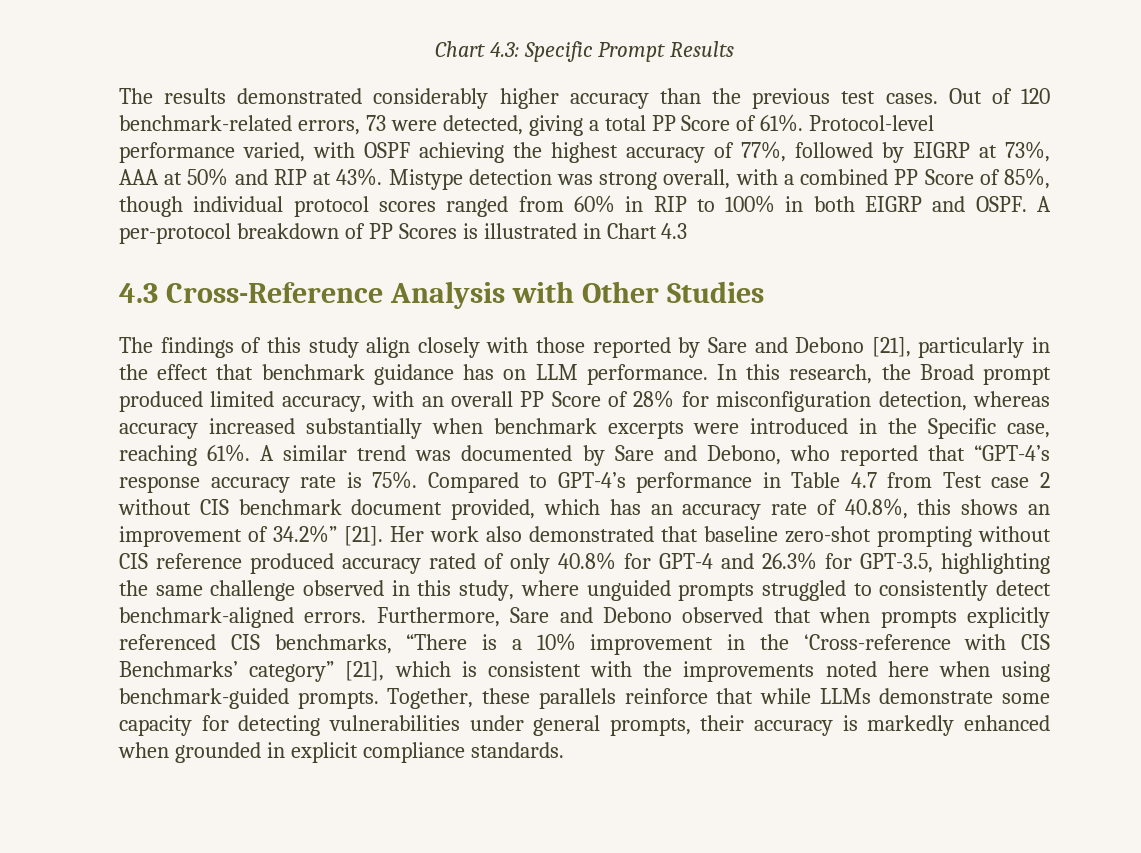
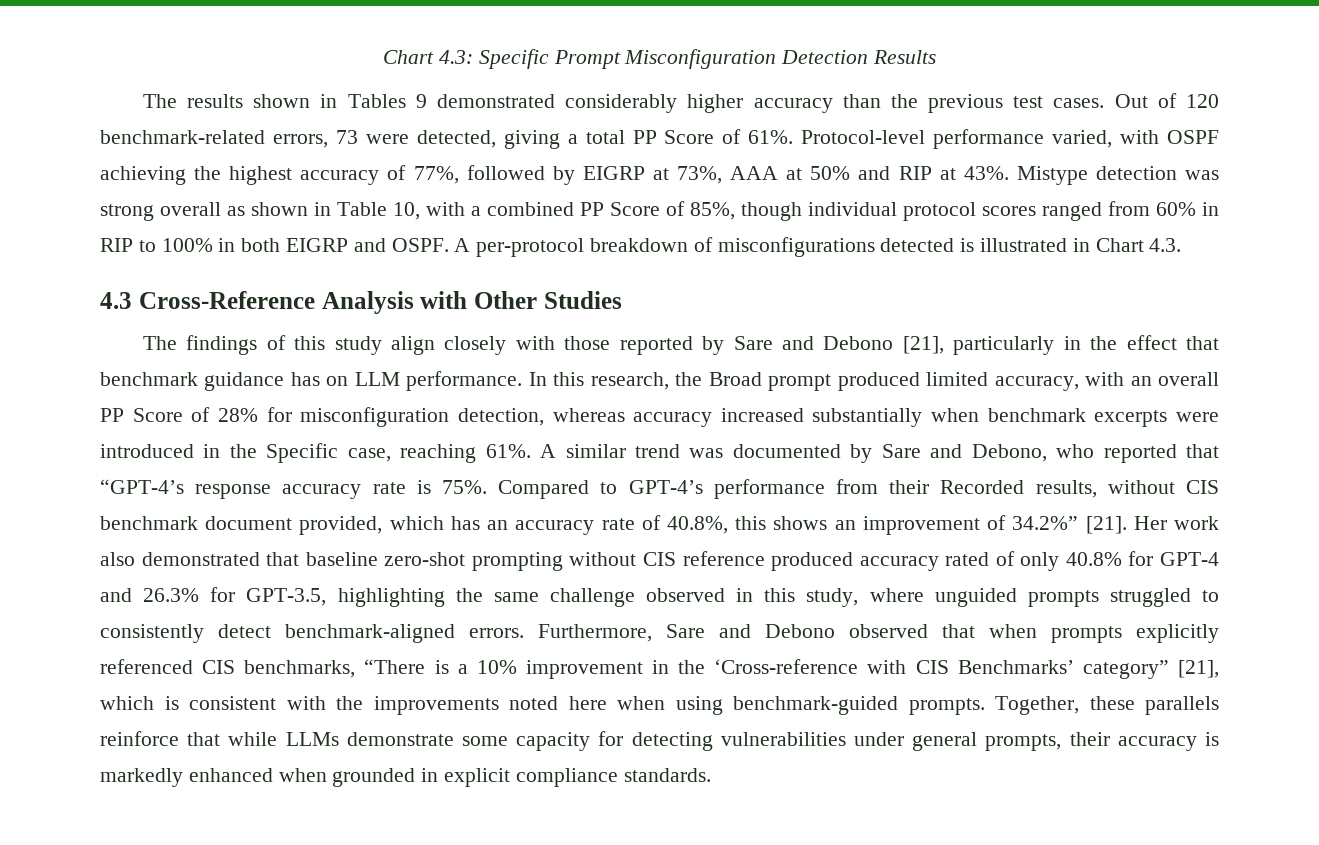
- Chart 4.3: Specific Prompt Results
+ Chart 4.3: Specific Prompt Misconfiguration Detection Results
- The results demonstrated considerably higher accuracy than the previous test cases.
+ The results shown in Tables 9 demonstrated considerably higher accuracy than the previous test cases.
- Mistype detection was strong overall, with a combined PP Score of 85%, though individual protocol scores ranged from 60% in RIP to 100% in both EIGRP and OSPF.
+ Mistype detection was strong overall as shown in Table 10, with a combined PP Score of 85%, though individual protocol scores ranged from 60% in RIP to 100% in both EIGRP and OSPF.
- A per-protocol breakdown of PP Scores is illustrated in Chart 4.3
+ A per-protocol breakdown of misconfigurations detected is illustrated in Chart 4.3.
- Compared to GPT-4’s performance in Table 4.7 from Test case 2 without CIS benchmark document provided, which has an accuracy rate of 40.8%, this shows an improvement of 34.2%” [21].
+ Compared to GPT-4’s performance from their Recorded results, without CIS benchmark document provided, which has an accuracy rate of 40.8%, this shows an improvement of 34.2%” [21].

